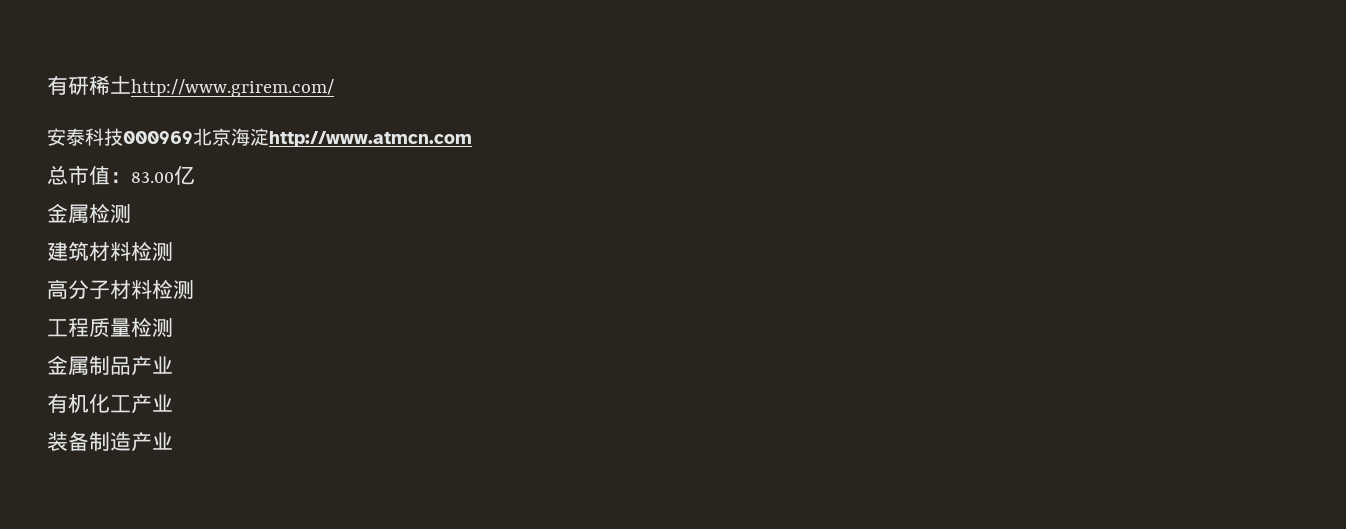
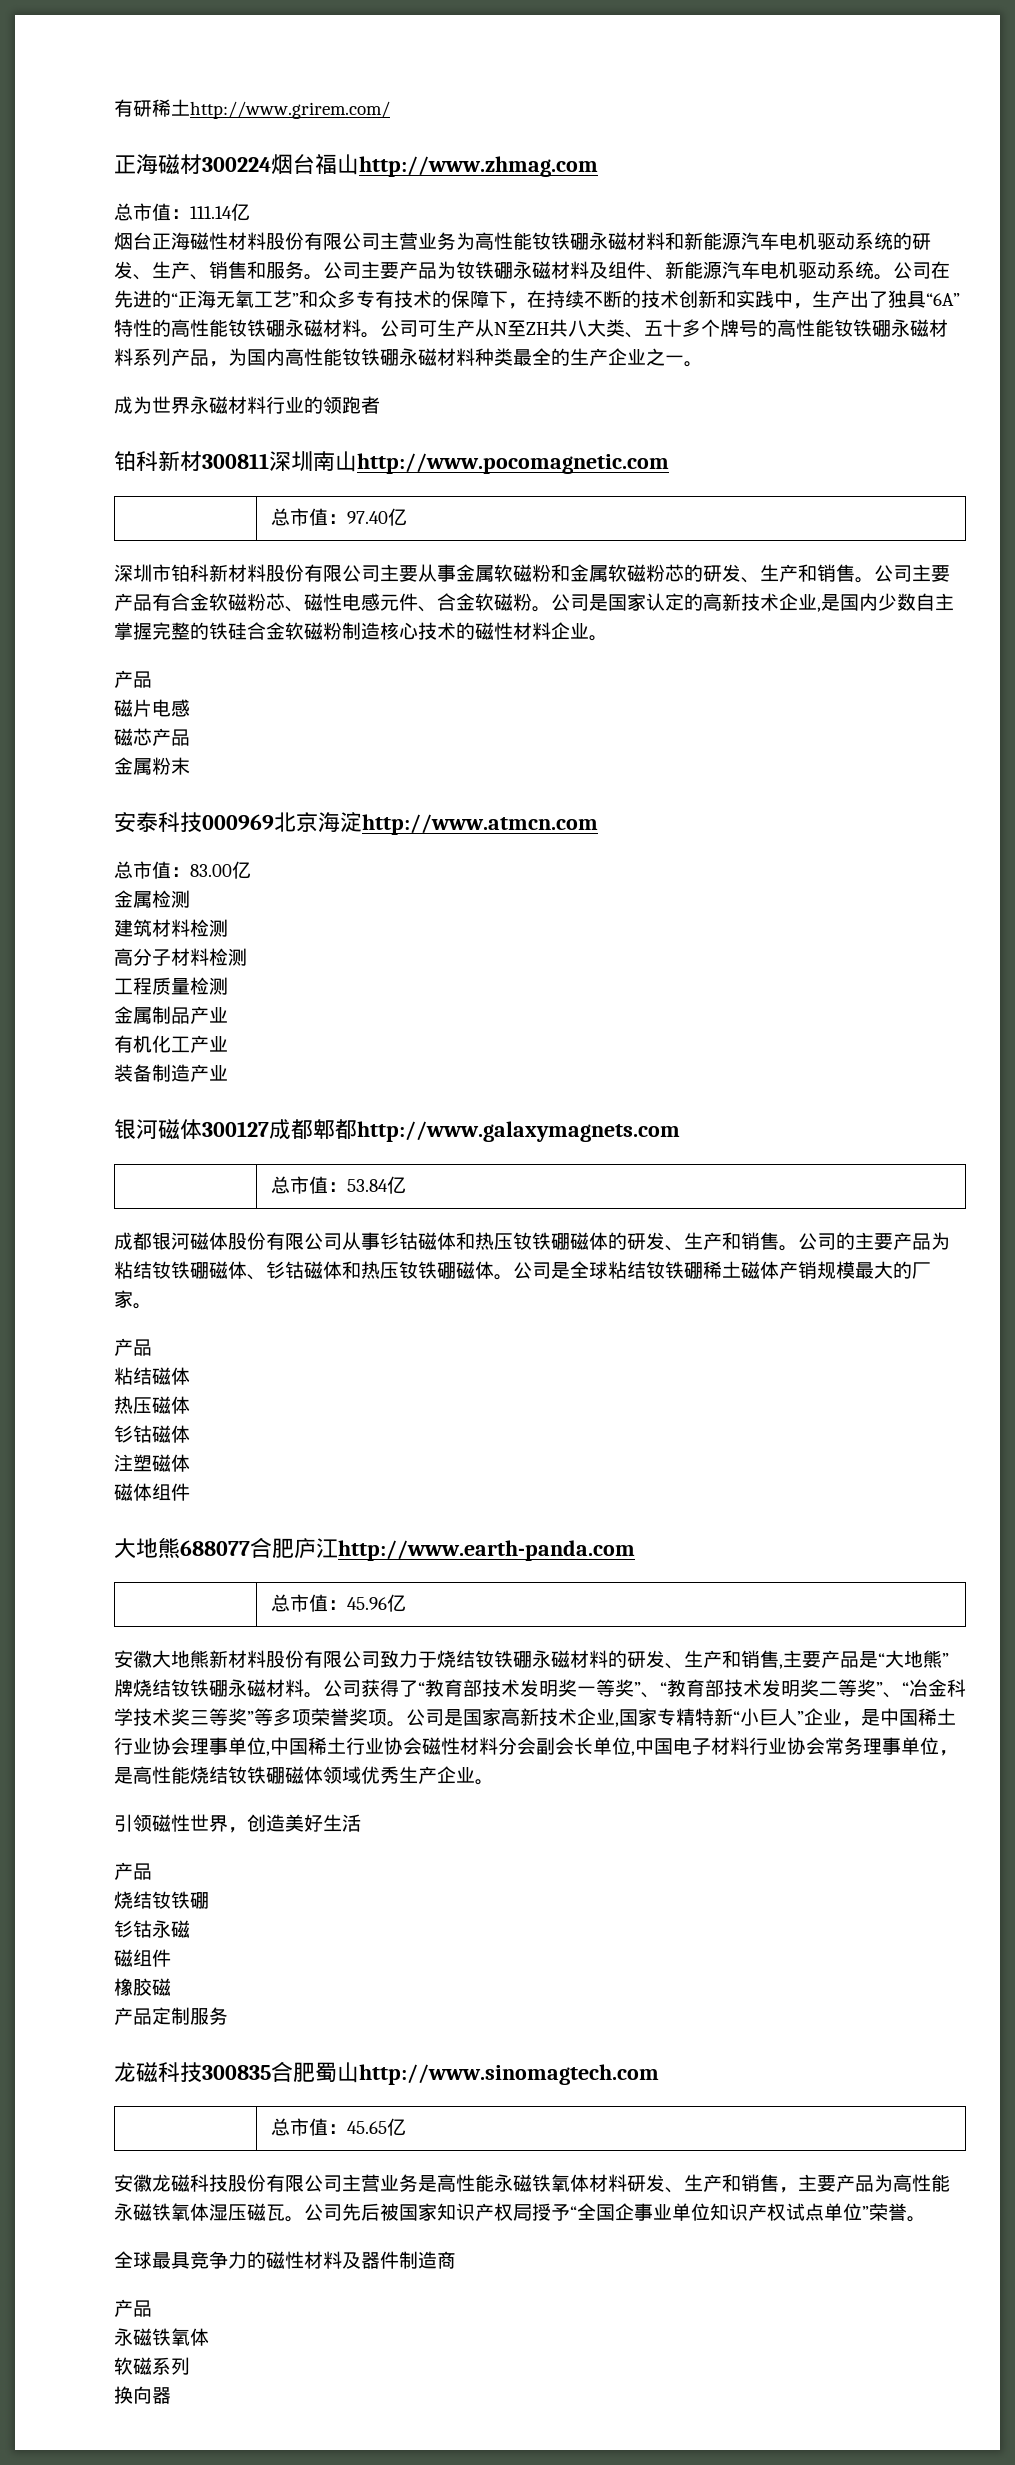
+ 正海磁材300224烟台福山http://www.zhmag.com
+ 总市值：111.14亿
+ 烟台正海磁性材料股份有限公司主营业务为高性能钕铁硼永磁材料和新能源汽车电机驱动系统的研发、生产、销售和服务。公司主要产品为钕铁硼永磁材料及组件、新能源汽车电机驱动系统。公司在先进的“正海无氧工艺”和众多专有技术的保障下，在持续不断的技术创新和实践中，生产出了独具“6A”特性的高性能钕铁硼永磁材料。公司可生产从N至ZH共八大类、五十多个牌号的高性能钕铁硼永磁材料系列产品，为国内高性能钕铁硼永磁材料种类最全的生产企业之一。
+ 成为世界永磁材料行业的领跑者
+ 铂科新材300811深圳南山http://www.pocomagnetic.com
+ | 总市值：97.40亿
+ 深圳市铂科新材料股份有限公司主要从事金属软磁粉和金属软磁粉芯的研发、生产和销售。公司主要产品有合金软磁粉芯、磁性电感元件、合金软磁粉。公司是国家认定的高新技术企业,是国内少数自主掌握完整的铁硅合金软磁粉制造核心技术的磁性材料企业。
+ 产品
+ 磁片电感
+ 磁芯产品
+ 金属粉末
+ 银河磁体300127成都郫都http://www.galaxymagnets.com
+ | 总市值：53.84亿
+ 成都银河磁体股份有限公司从事钐钴磁体和热压钕铁硼磁体的研发、生产和销售。公司的主要产品为粘结钕铁硼磁体、钐钴磁体和热压钕铁硼磁体。公司是全球粘结钕铁硼稀土磁体产销规模最大的厂家。
+ 产品
+ 粘结磁体
+ 热压磁体
+ 钐钴磁体
+ 注塑磁体
+ 磁体组件
+ 大地熊688077合肥庐江http://www.earth-panda.com
+ | 总市值：45.96亿
+ 安徽大地熊新材料股份有限公司致力于烧结钕铁硼永磁材料的研发、生产和销售,主要产品是“大地熊”牌烧结钕铁硼永磁材料。公司获得了“教育部技术发明奖一等奖”、“教育部技术发明奖二等奖”、“冶金科学技术奖三等奖”等多项荣誉奖项。公司是国家高新技术企业,国家专精特新“小巨人”企业，是中国稀土行业协会理事单位,中国稀土行业协会磁性材料分会副会长单位,中国电子材料行业协会常务理事单位，是高性能烧结钕铁硼磁体领域优秀生产企业。
+ 引领磁性世界，创造美好生活
+ 产品
+ 烧结钕铁硼
+ 钐钴永磁
+ 磁组件
+ 橡胶磁
+ 产品定制服务
+ 龙磁科技300835合肥蜀山http://www.sinomagtech.com
+ | 总市值：45.65亿
+ 安徽龙磁科技股份有限公司主营业务是高性能永磁铁氧体材料研发、生产和销售，主要产品为高性能永磁铁氧体湿压磁瓦。公司先后被国家知识产权局授予“全国企事业单位知识产权试点单位”荣誉。
+ 全球最具竞争力的磁性材料及器件制造商
+ 产品
+ 永磁铁氧体
+ 软磁系列
+ 换向器

